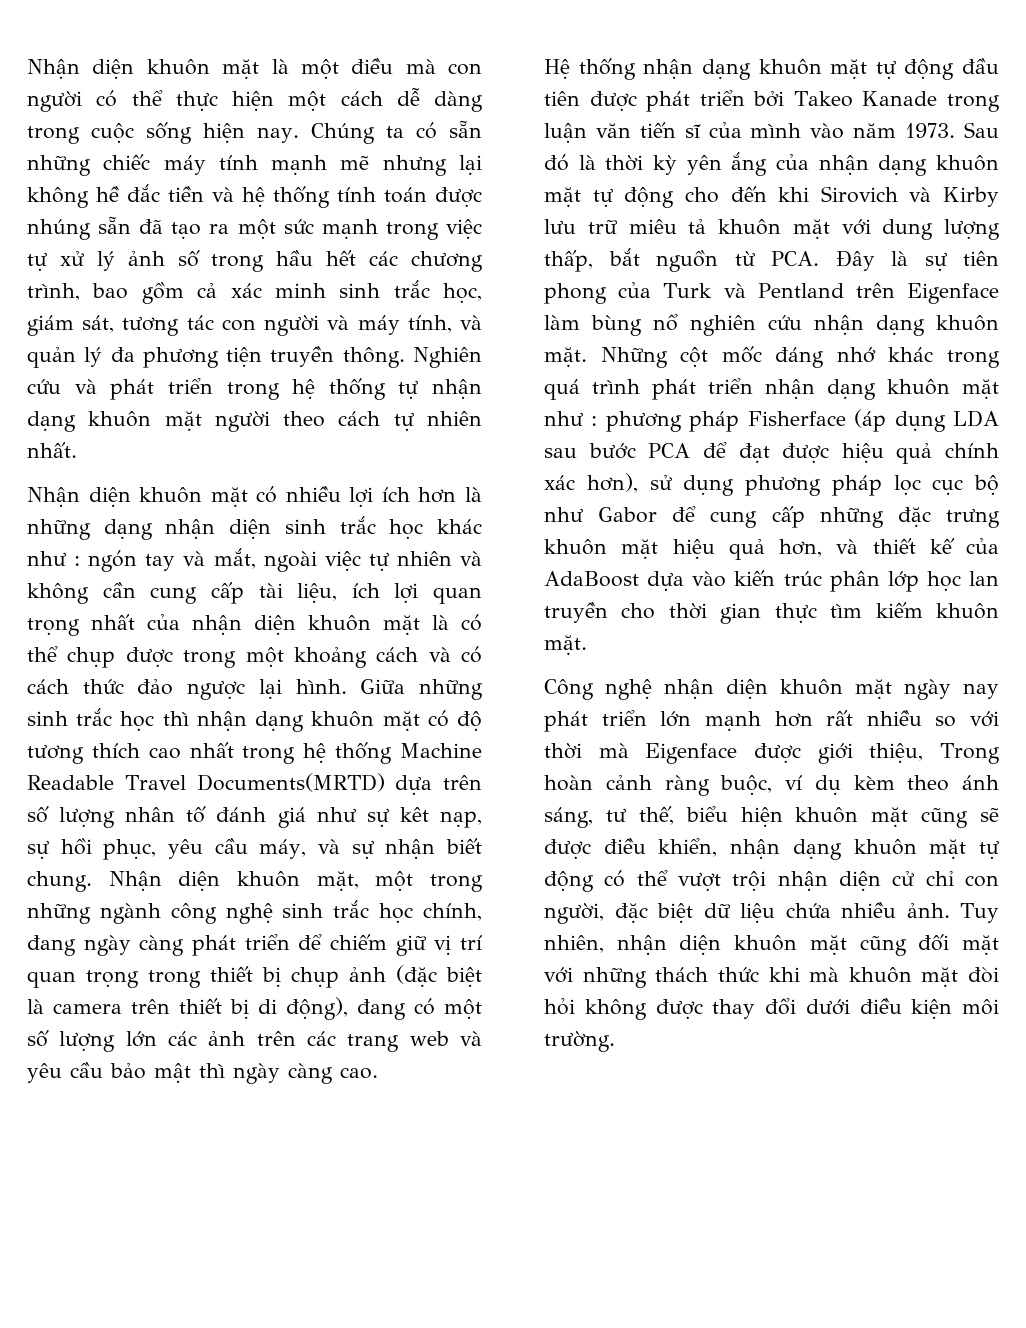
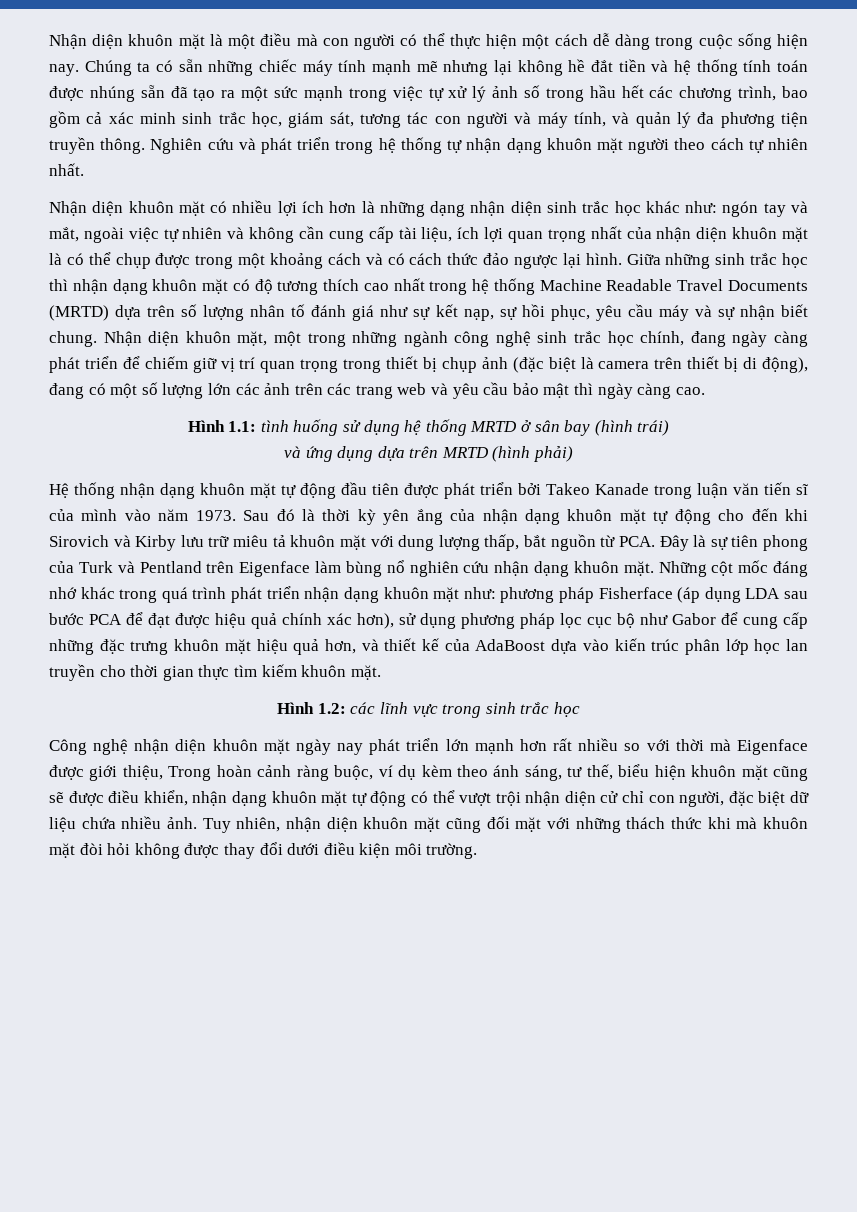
- Chúng ta có sẵn những chiếc máy tính mạnh mẽ nhưng lại không hề đắc tiền và hệ thống tính toán được nhúng sẵn đã tạo ra một sức mạnh trong việc tự xử lý ảnh số trong hầu hết các chương trình, bao gồm cả xác minh sinh trắc học, giám sát, tương tác con người và máy tính, và quản lý đa phương tiện truyền thông.
+ Chúng ta có sẵn những chiếc máy tính mạnh mẽ nhưng lại không hề đắt tiền và hệ thống tính toán được nhúng sẵn đã tạo ra một sức mạnh trong việc tự xử lý ảnh số trong hầu hết các chương trình, bao gồm cả xác minh sinh trắc học, giám sát, tương tác con người và máy tính, và quản lý đa phương tiện truyền thông.
- Nhận diện khuôn mặt có nhiều lợi ích hơn là những dạng nhận diện sinh trắc học khác như : ngón tay và mắt, ngoài việc tự nhiên và không cần cung cấp tài liệu, ích lợi quan trọng nhất của nhận diện khuôn mặt là có thể chụp được trong một khoảng cách và có cách thức đảo ngược lại hình.
+ Nhận diện khuôn mặt có nhiều lợi ích hơn là những dạng nhận diện sinh trắc học khác như: ngón tay và mắt, ngoài việc tự nhiên và không cần cung cấp tài liệu, ích lợi quan trọng nhất của nhận diện khuôn mặt là có thể chụp được trong một khoảng cách và có cách thức đảo ngược lại hình.
- Giữa những sinh trắc học thì nhận dạng khuôn mặt có độ tương thích cao nhất trong hệ thống Machine Readable Travel Documents(MRTD) dựa trên số lượng nhân tố đánh giá như sự kêt nạp, sự hồi phục, yêu cầu máy, và sự nhận biết chung.
+ Giữa những sinh trắc học thì nhận dạng khuôn mặt có độ tương thích cao nhất trong hệ thống Machine Readable Travel Documents (MRTD) dựa trên số lượng nhân tố đánh giá như sự kết nạp, sự hồi phục, yêu cầu máy và sự nhận biết chung.
+ Hình 1.1: tình huống sử dụng hệ thống MRTD ở sân bay (hình trái)
+ và ứng dụng dựa trên MRTD (hình phải)
- Những cột mốc đáng nhớ khác trong quá trình phát triển nhận dạng khuôn mặt như :
+ Những cột mốc đáng nhớ khác trong quá trình phát triển nhận dạng khuôn mặt như:
+ Hình 1.2: các lĩnh vực trong sinh trắc học

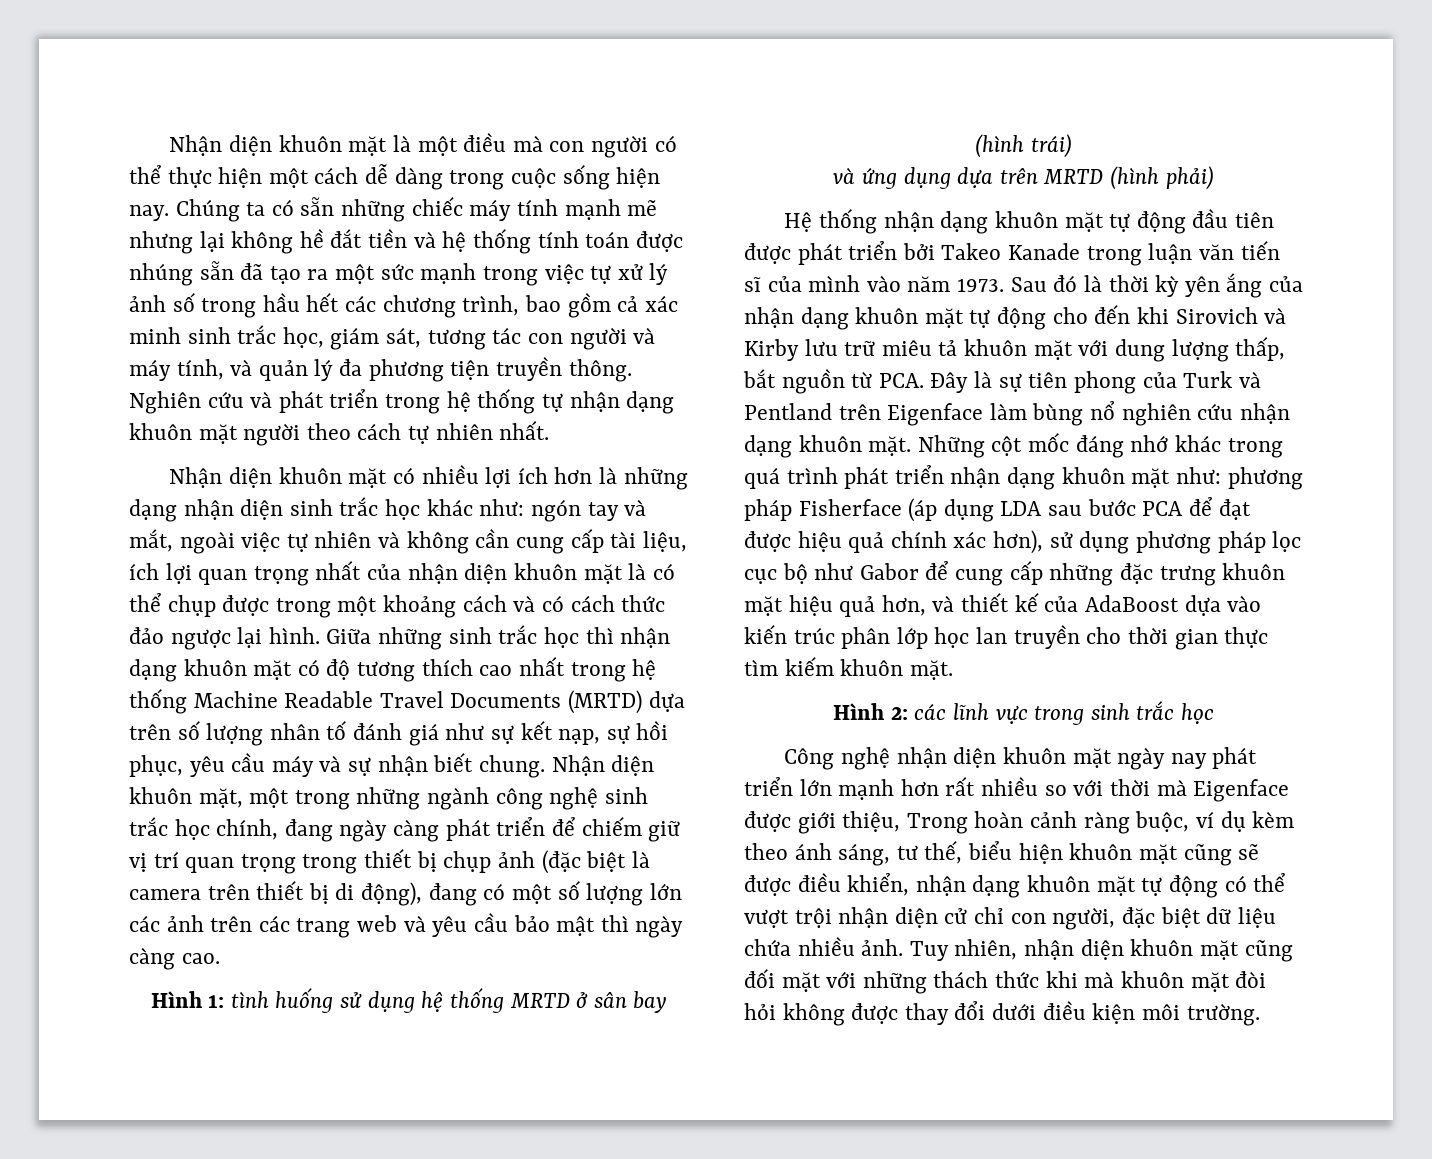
- Hình 1.1: tình huống sử dụng hệ thống MRTD ở sân bay (hình trái)
+ Hình 1: tình huống sử dụng hệ thống MRTD ở sân bay (hình trái)
- Hình 1.2: các lĩnh vực trong sinh trắc học
+ Hình 2: các lĩnh vực trong sinh trắc học

